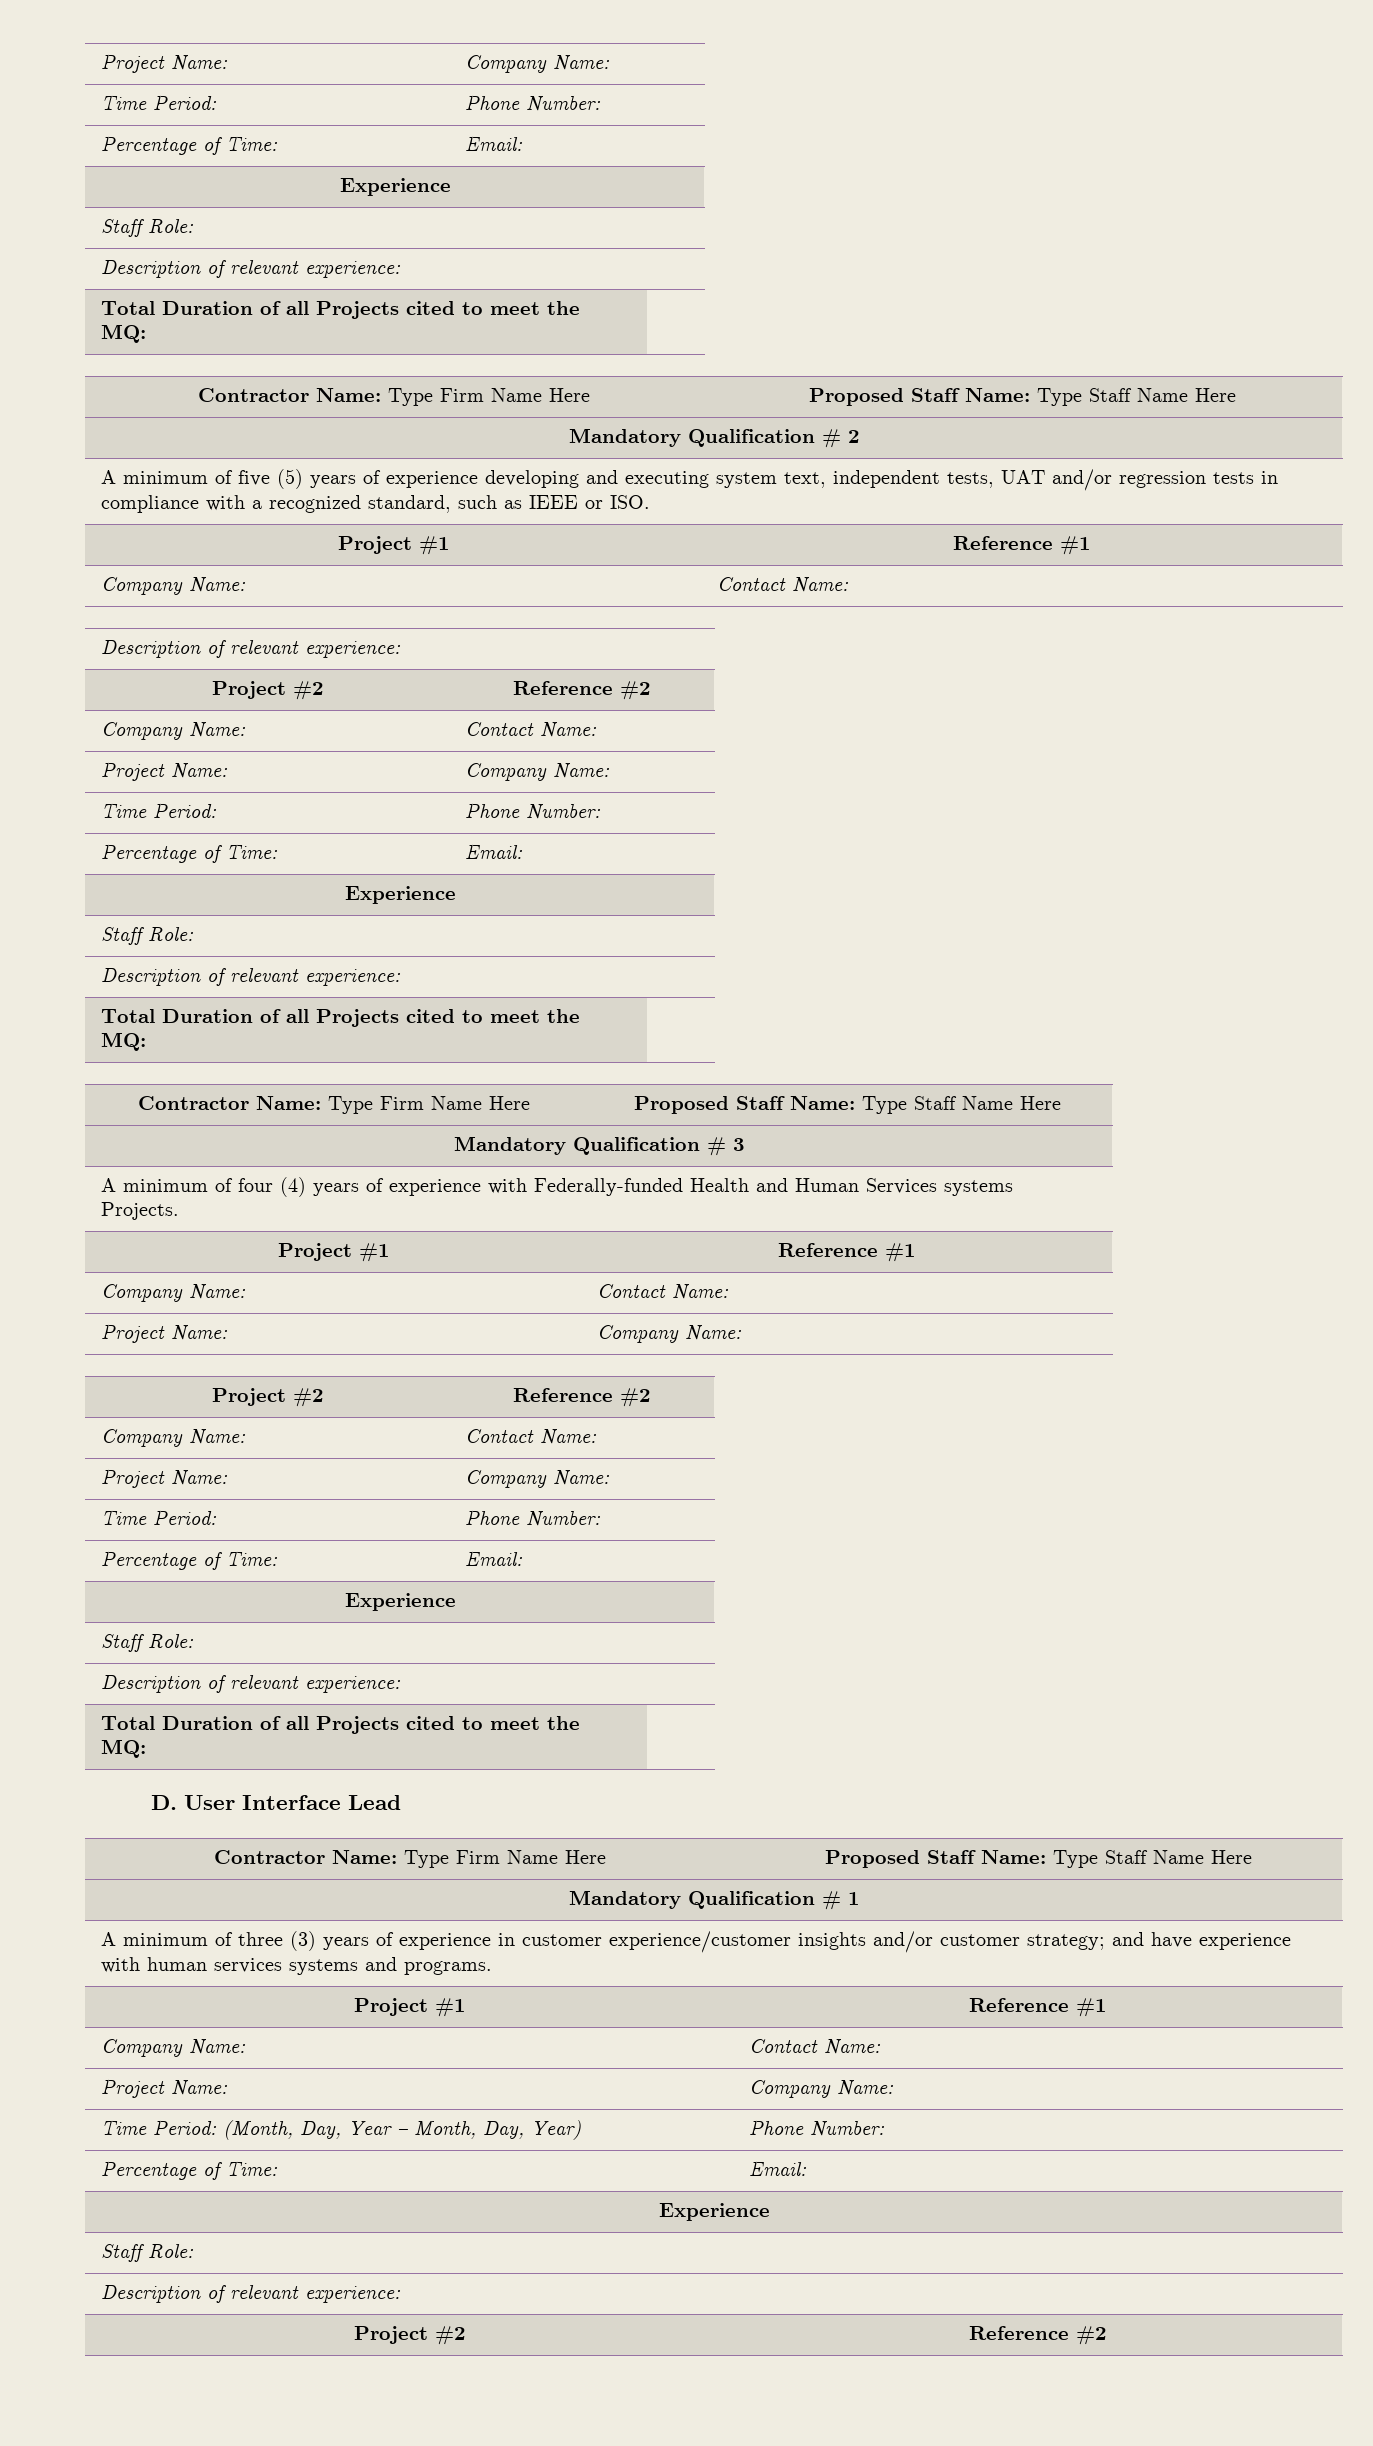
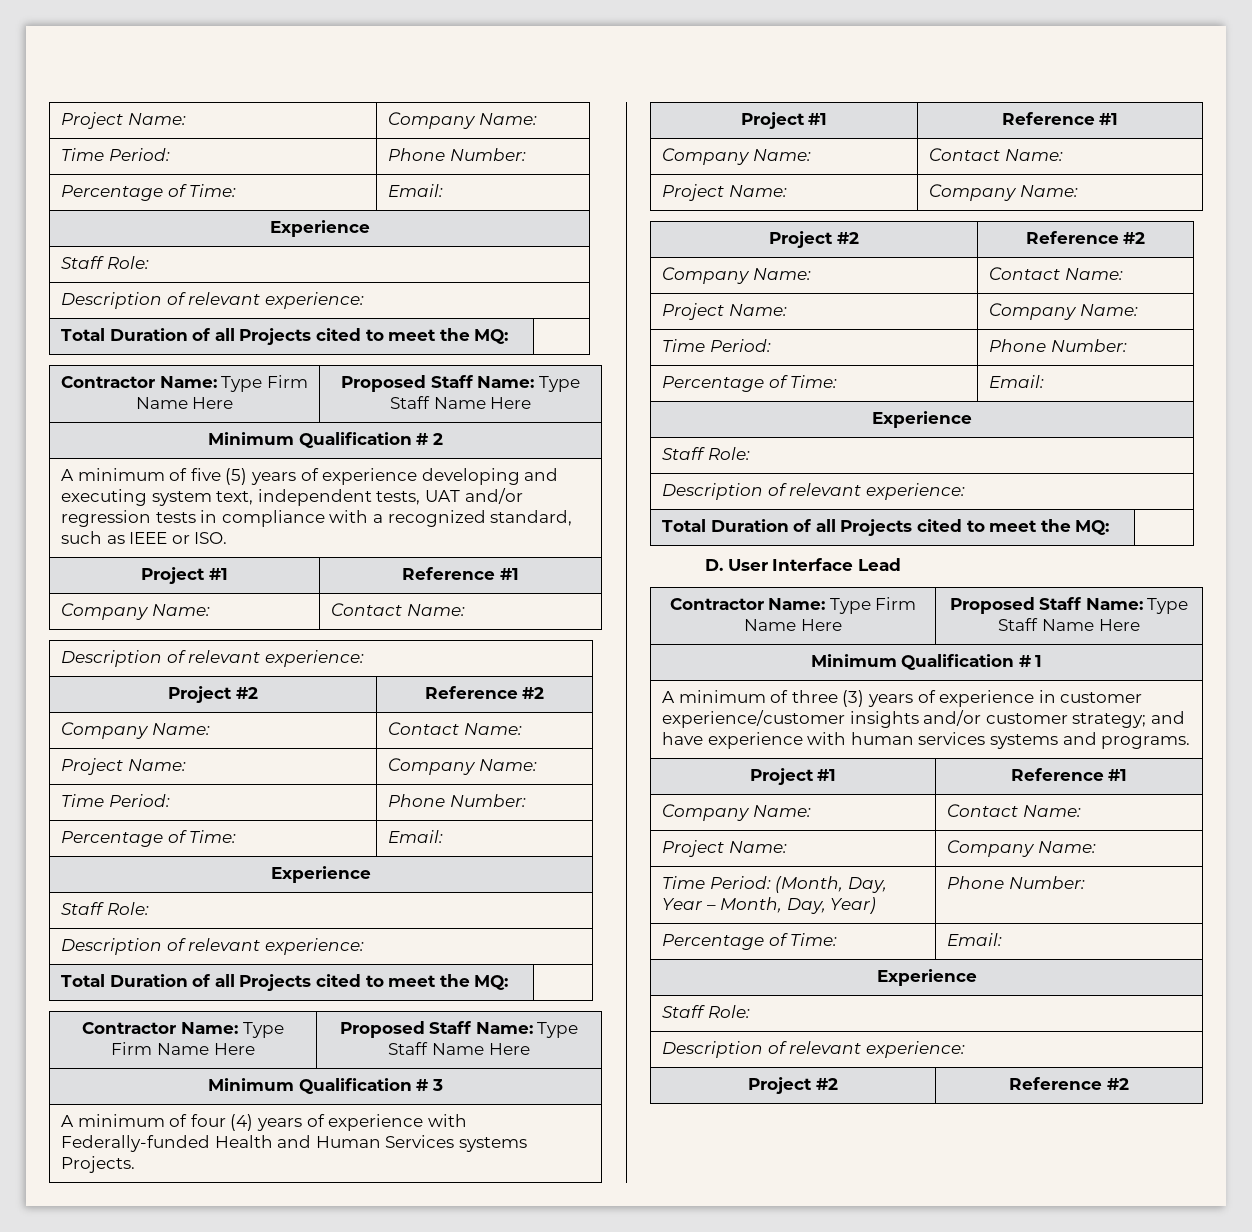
- Mandatory Qualification # 2
+ Minimum Qualification # 2
- Mandatory Qualification # 3
+ Minimum Qualification # 3
- Mandatory Qualification # 1
+ Minimum Qualification # 1

